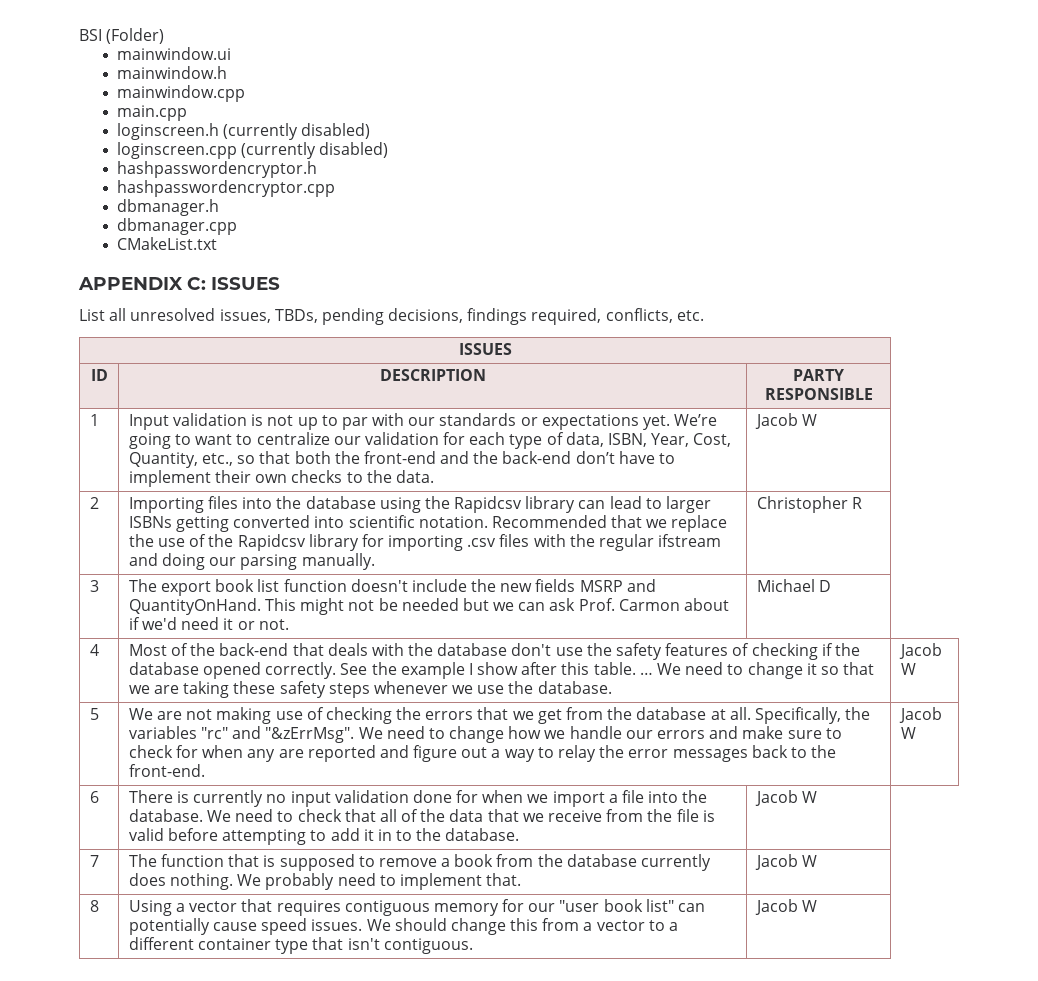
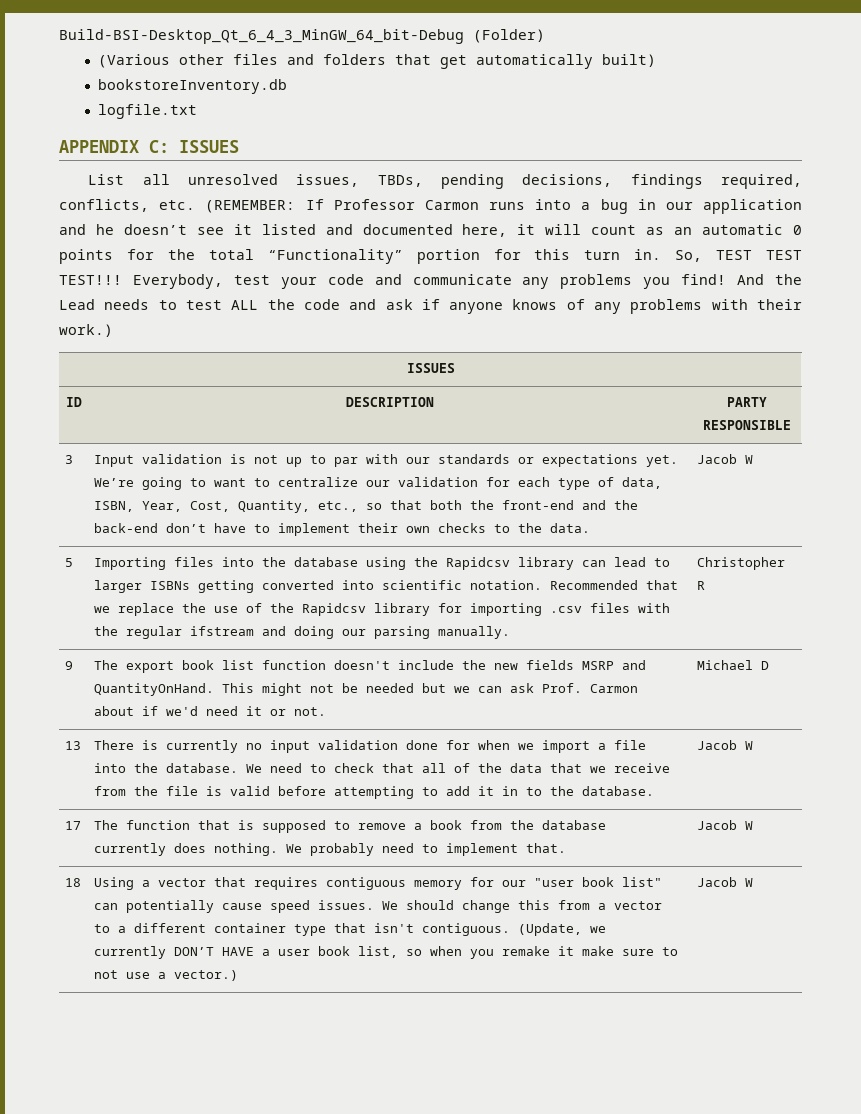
- BSI (Folder)
+ Build-BSI-Desktop_Qt_6_4_3_MinGW_64_bit-Debug (Folder)
- mainwindow.ui
- mainwindow.h
- mainwindow.cpp
- main.cpp
- loginscreen.h (currently disabled)
- loginscreen.cpp (currently disabled)
- hashpasswordencryptor.h
- hashpasswordencryptor.cpp
- dbmanager.h
- dbmanager.cpp
- CMakeList.txt
+ (Various other files and folders that get automatically built)
+ bookstoreInventory.db
+ logfile.txt
- List all unresolved issues, TBDs, pending decisions, findings required, conflicts, etc.
+ List all unresolved issues, TBDs, pending decisions, findings required, conflicts, etc. (REMEMBER: If Professor Carmon runs into a bug in our application and he doesn’t see it listed and documented here, it will count as an automatic 0 points for the total “Functionality” portion for this turn in. So, TEST TEST TEST!!! Everybody, test your code and communicate any problems you find! And the Lead needs to test ALL the code and ask if anyone knows of any problems with their work.)
  ID | DESCRIPTION | PARTY RESPONSIBLE
- 1
+ 3
- 2
+ 5
- 3 | The export book list function doesn't include the new fields MSRP and QuantityOnHand. This might not be needed but we can ask Prof. Carmon about if we'd need it or not. | Michael D
+ 9 | The export book list function doesn't include the new fields MSRP and QuantityOnHand. This might not be needed but we can ask Prof. Carmon about if we'd need it or not. | Michael D
- 4 | Most of the back-end that deals with the database don't use the safety features of checking if the database opened correctly. See the example I show after this table. … We need to change it so that we are taking these safety steps whenever we use the database. | Jacob W
- 5 | We are not making use of checking the errors that we get from the database at all. Specifically, the variables "rc" and "&zErrMsg". We need to change how we handle our errors and make sure to check for when any are reported and figure out a way to relay the error messages back to the front-end. | Jacob W
- 6
+ 13
- 7 | The function that is supposed to remove a book from the database currently does nothing. We probably need to implement that. | Jacob W
+ 17 | The function that is supposed to remove a book from the database currently does nothing. We probably need to implement that. | Jacob W
- 8
+ 18
+ (Update, we currently DON’T HAVE a user book list, so when you remake it make sure to not use a vector.)

